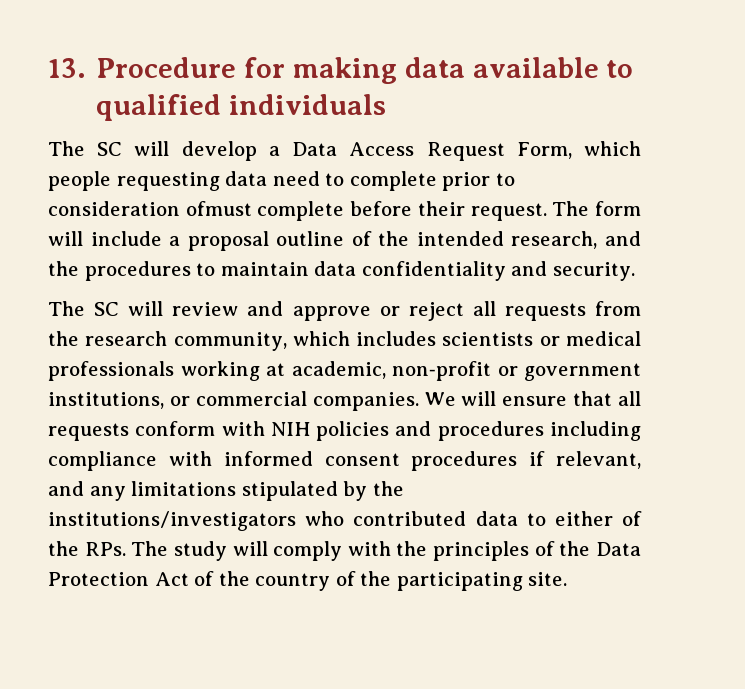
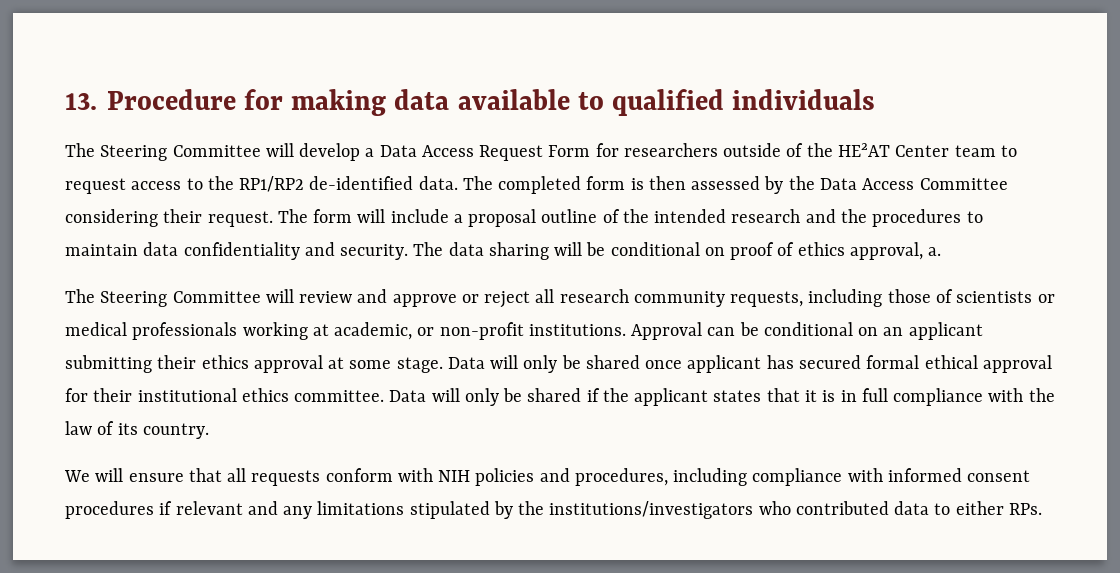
- The SC will develop a Data Access Request Form, which people requesting data need to complete prior to consideration ofmust complete before their request.
+ The Steering Committee will develop a Data Access Request Form for researchers outside of the HE²AT Center team to request access to the RP1/RP2 de-identified data. The completed form is then assessed by the Data Access Committee considering their request.
- The form will include a proposal outline of the intended research, and the procedures to maintain data confidentiality and security.
- The SC will review and approve or reject all requests from the research community, which includes scientists or medical professionals working at academic, non‐profit or government institutions, or commercial companies. We will ensure that all requests conform with NIH policies and procedures including compliance with informed consent procedures if relevant, and any limitations stipulated by the institutions/investigators who contributed data to either of the RPs. The study will comply with the principles of the Data Protection Act of the country of the participating site.
+ The form will include a proposal outline of the intended research and the procedures to maintain data confidentiality and security. The data sharing will be conditional on proof of ethics approval, a.
+ The Steering Committee will review and approve or reject all research community requests, including those of scientists or medical professionals working at academic, or non‐profit institutions. Approval can be conditional on an applicant submitting their ethics approval at some stage. Data will only be shared once applicant has secured formal ethical approval for their institutional ethics committee. Data will only be shared if the applicant states that it is in full compliance with the law of its country.
+ We will ensure that all requests conform with NIH policies and procedures, including compliance with informed consent procedures if relevant and any limitations stipulated by the institutions/investigators who contributed data to either RPs.

